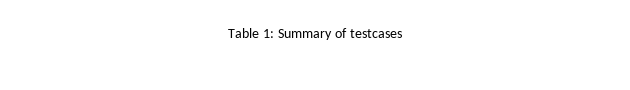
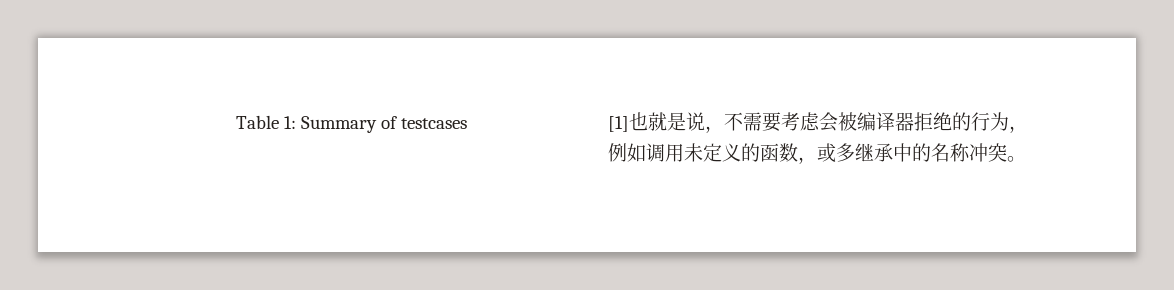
+ [1]也就是说，不需要考虑会被编译器拒绝的行为，例如调用未定义的函数，或多继承中的名称冲突。

